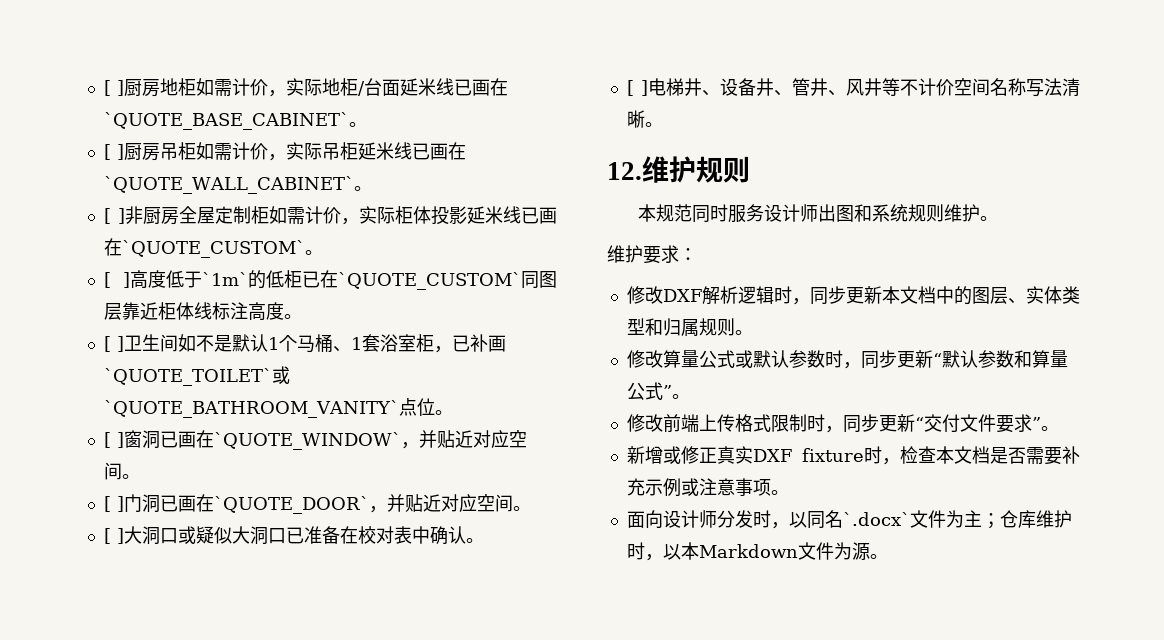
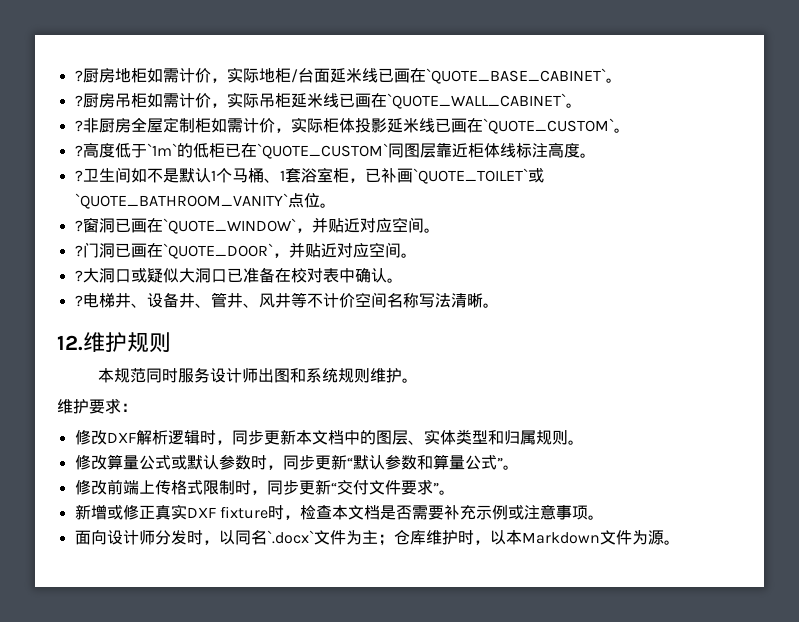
- [ ]厨房地柜如需计价，实际地柜/台面延米线已画在`QUOTE_BASE_CABINET`。
+ ?厨房地柜如需计价，实际地柜/台面延米线已画在`QUOTE_BASE_CABINET`。
- [ ]厨房吊柜如需计价，实际吊柜延米线已画在`QUOTE_WALL_CABINET`。
+ ?厨房吊柜如需计价，实际吊柜延米线已画在`QUOTE_WALL_CABINET`。
- [ ]非厨房全屋定制柜如需计价，实际柜体投影延米线已画在`QUOTE_CUSTOM`。
+ ?非厨房全屋定制柜如需计价，实际柜体投影延米线已画在`QUOTE_CUSTOM`。
- [ ]高度低于`1m`的低柜已在`QUOTE_CUSTOM`同图层靠近柜体线标注高度。
+ ?高度低于`1m`的低柜已在`QUOTE_CUSTOM`同图层靠近柜体线标注高度。
- [ ]卫生间如不是默认1个马桶、1套浴室柜，已补画`QUOTE_TOILET`或`QUOTE_BATHROOM_VANITY`点位。
+ ?卫生间如不是默认1个马桶、1套浴室柜，已补画`QUOTE_TOILET`或`QUOTE_BATHROOM_VANITY`点位。
- [ ]窗洞已画在`QUOTE_WINDOW`，并贴近对应空间。
+ ?窗洞已画在`QUOTE_WINDOW`，并贴近对应空间。
- [ ]门洞已画在`QUOTE_DOOR`，并贴近对应空间。
+ ?门洞已画在`QUOTE_DOOR`，并贴近对应空间。
- [ ]大洞口或疑似大洞口已准备在校对表中确认。
+ ?大洞口或疑似大洞口已准备在校对表中确认。
- [ ]电梯井、设备井、管井、风井等不计价空间名称写法清晰。
+ ?电梯井、设备井、管井、风井等不计价空间名称写法清晰。

